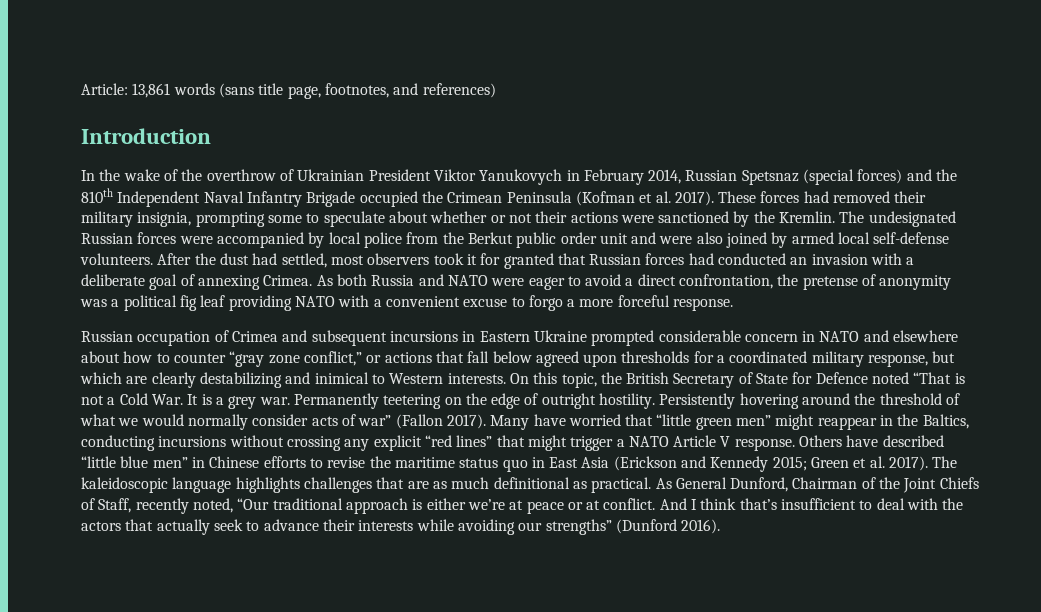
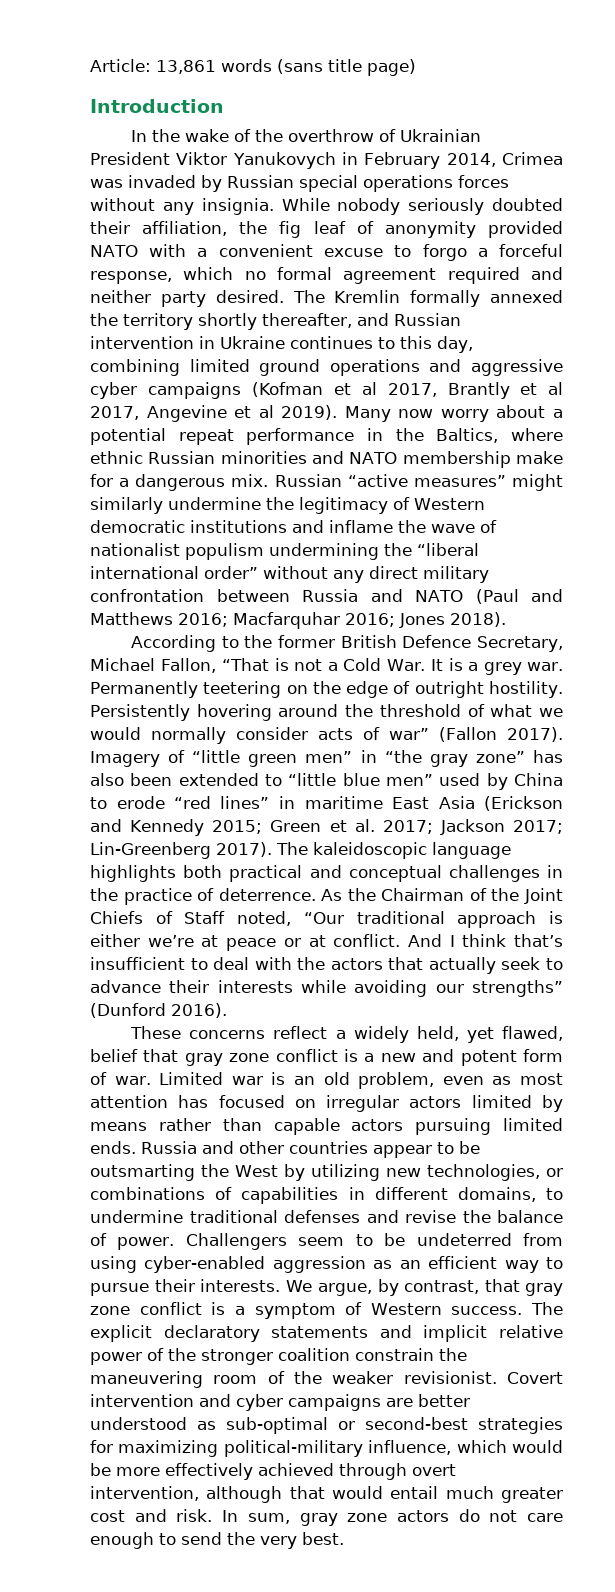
- Article: 13,861 words (sans title page, footnotes, and references)
+ Article: 13,861 words (sans title page)
- In the wake of the overthrow of Ukrainian President Viktor Yanukovych in February 2014, Russian Spetsnaz (special forces) and the 810th Independent Naval Infantry Brigade occupied the Crimean Peninsula (Kofman et al. 2017). These forces had removed their military insignia, prompting some to speculate about whether or not their actions were sanctioned by the Kremlin. The undesignated Russian forces were accompanied by local police from the Berkut public order unit and were also joined by armed local self-defense volunteers. After the dust had settled, most observers took it for granted that Russian forces had conducted an invasion with a deliberate goal of annexing Crimea. As both Russia and NATO were eager to avoid a direct confrontation, the pretense of anonymity was a political fig leaf providing NATO with a convenient excuse to forgo a more forceful response.
- Russian occupation of Crimea and subsequent incursions in Eastern Ukraine prompted considerable concern in NATO and elsewhere about how to counter “gray zone conflict,” or actions that fall below agreed upon thresholds for a coordinated military response, but which are clearly destabilizing and inimical to Western interests. On this topic, the British Secretary of State for Defence noted “That is not a Cold War. It is a grey war.
+ In the wake of the overthrow of Ukrainian President Viktor Yanukovych in February 2014, Crimea was invaded by Russian special operations forces without any insignia. While nobody seriously doubted their affiliation, the fig leaf of anonymity provided NATO with a convenient excuse to forgo a forceful response, which no formal agreement required and neither party desired. The Kremlin formally annexed the territory shortly thereafter, and Russian intervention in Ukraine continues to this day, combining limited ground operations and aggressive cyber campaigns (Kofman et al 2017, Brantly et al 2017, Angevine et al 2019). Many now worry about a potential repeat performance in the Baltics, where ethnic Russian minorities and NATO membership make for a dangerous mix. Russian “active measures” might similarly undermine the legitimacy of Western democratic institutions and inflame the wave of nationalist populism undermining the “liberal international order” without any direct military confrontation between Russia and NATO (Paul and Matthews 2016; Macfarquhar 2016; Jones 2018).
+ According to the former British Defence Secretary, Michael Fallon, “That is not a Cold War. It is a grey war.
- Many have worried that “little green men” might reappear in the Baltics, conducting incursions without crossing any explicit “red lines” that might trigger a NATO Article V response. Others have described “little blue men” in Chinese efforts to revise the maritime status quo in East Asia (Erickson and Kennedy 2015; Green et al. 2017).
+ Imagery of “little green men” in “the gray zone” has also been extended to “little blue men” used by China to erode “red lines” in maritime East Asia (Erickson and Kennedy 2015; Green et al. 2017; Jackson 2017; Lin-Greenberg 2017).
- The kaleidoscopic language highlights challenges that are as much definitional as practical. As General Dunford, Chairman of the Joint Chiefs of Staff, recently noted, “Our traditional approach is either we’re at peace or at conflict.
+ The kaleidoscopic language highlights both practical and conceptual challenges in the practice of deterrence. As the Chairman of the Joint Chiefs of Staff noted, “Our traditional approach is either we’re at peace or at conflict.
+ These concerns reflect a widely held, yet flawed, belief that gray zone conflict is a new and potent form of war. Limited war is an old problem, even as most attention has focused on irregular actors limited by means rather than capable actors pursuing limited ends. Russia and other countries appear to be outsmarting the West by utilizing new technologies, or combinations of capabilities in different domains, to undermine traditional defenses and revise the balance of power. Challengers seem to be undeterred from using cyber-enabled aggression as an efficient way to pursue their interests. We argue, by contrast, that gray zone conflict is a symptom of Western success. The explicit declaratory statements and implicit relative power of the stronger coalition constrain the maneuvering room of the weaker revisionist. Covert intervention and cyber campaigns are better understood as sub-optimal or second-best strategies for maximizing political-military influence, which would be more effectively achieved through overt intervention, although that would entail much greater cost and risk. In sum, gray zone actors do not care enough to send the very best.

